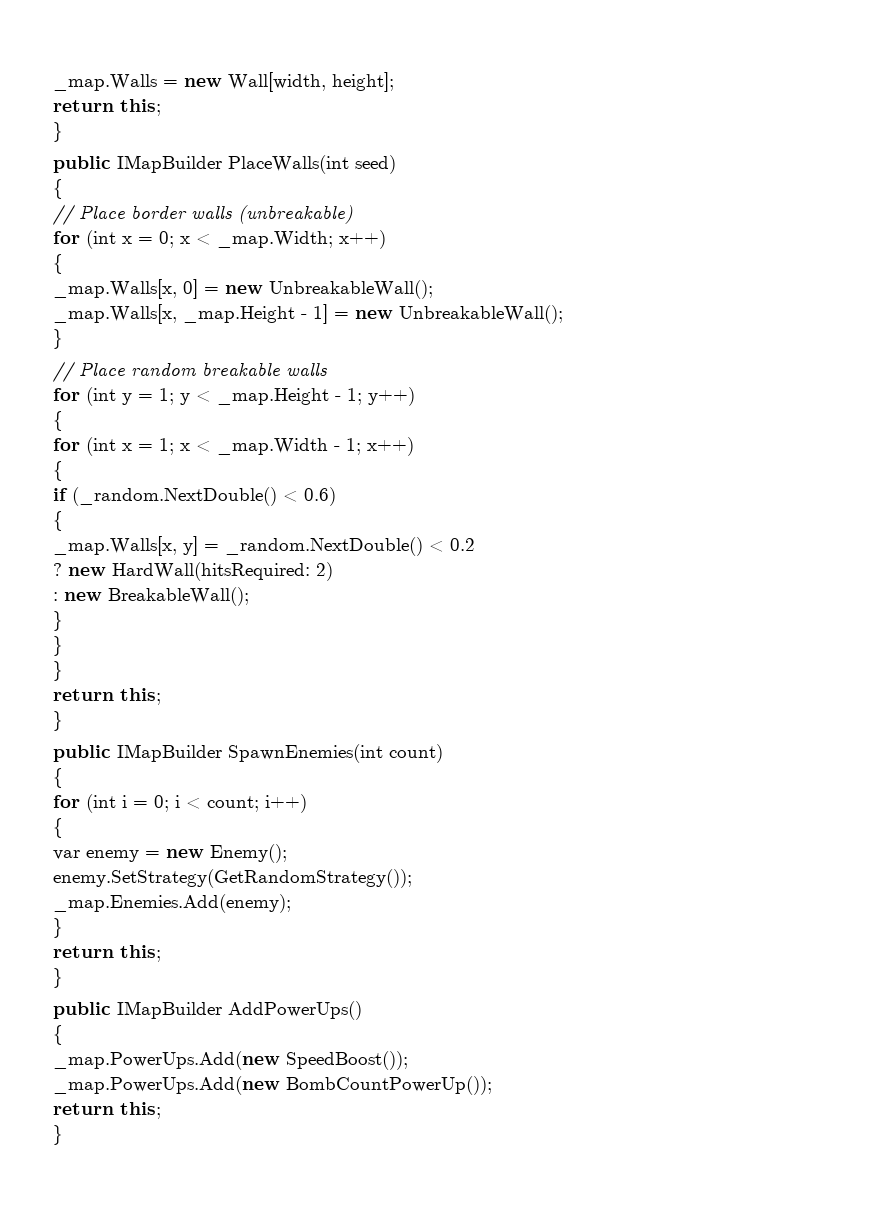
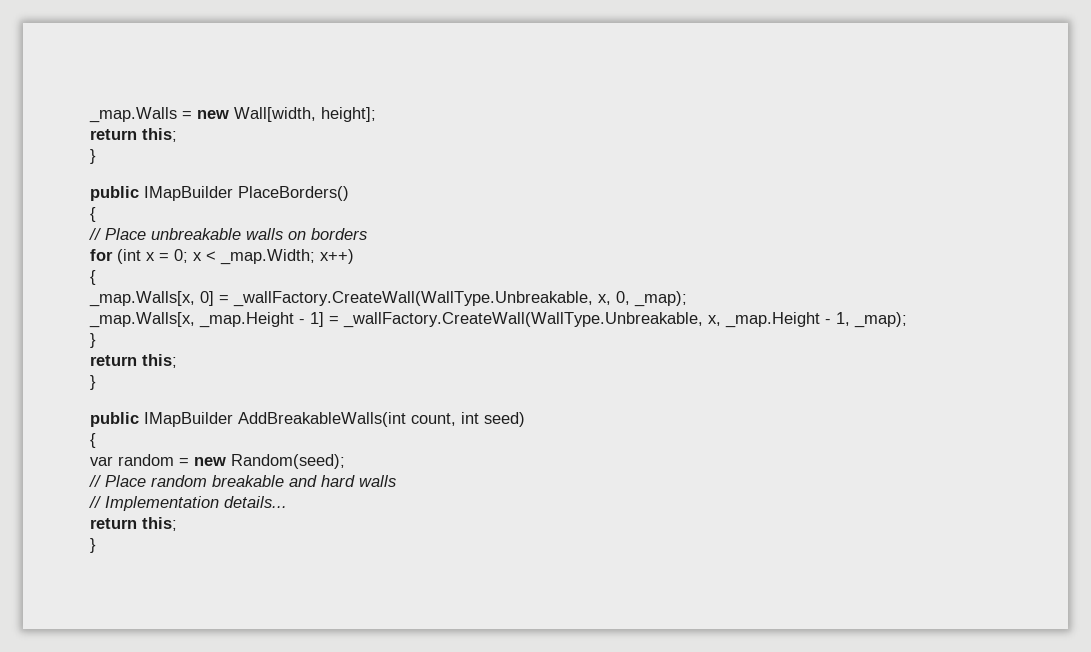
- public IMapBuilder PlaceWalls(int seed)
+ public IMapBuilder PlaceBorders()
- // Place border walls (unbreakable)
+ // Place unbreakable walls on borders
- _map.Walls[x, 0] = new UnbreakableWall();
+ _map.Walls[x, 0] = _wallFactory.CreateWall(WallType.Unbreakable, x, 0, _map);
- _map.Walls[x, _map.Height - 1] = new UnbreakableWall();
- }
- // Place random breakable walls
- for (int y = 1; y < _map.Height - 1; y++)
- {
- for (int x = 1; x < _map.Width - 1; x++)
- {
- if (_random.NextDouble() < 0.6)
- {
- _map.Walls[x, y] = _random.NextDouble() < 0.2
- ? new HardWall(hitsRequired: 2)
- : new BreakableWall();
- }
- }
+ _map.Walls[x, _map.Height - 1] = _wallFactory.CreateWall(WallType.Unbreakable, x, _map.Height - 1, _map);
  }
  return this;
  }
- public IMapBuilder SpawnEnemies(int count)
- {
- for (int i = 0; i < count; i++)
+ public IMapBuilder AddBreakableWalls(int count, int seed)
- var enemy = new Enemy();
- enemy.SetStrategy(GetRandomStrategy());
- _map.Enemies.Add(enemy);
- }
- return this;
- }
- public IMapBuilder AddPowerUps()
- {
- _map.PowerUps.Add(new SpeedBoost());
- _map.PowerUps.Add(new BombCountPowerUp());
+ var random = new Random(seed);
+ // Place random breakable and hard walls
+ // Implementation details...

